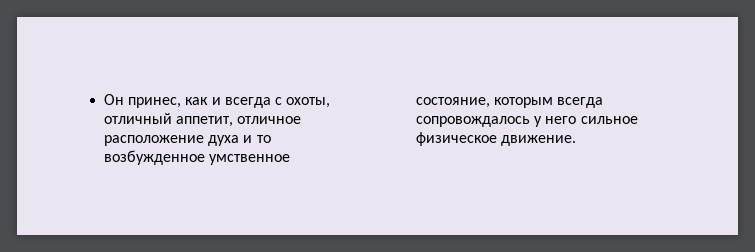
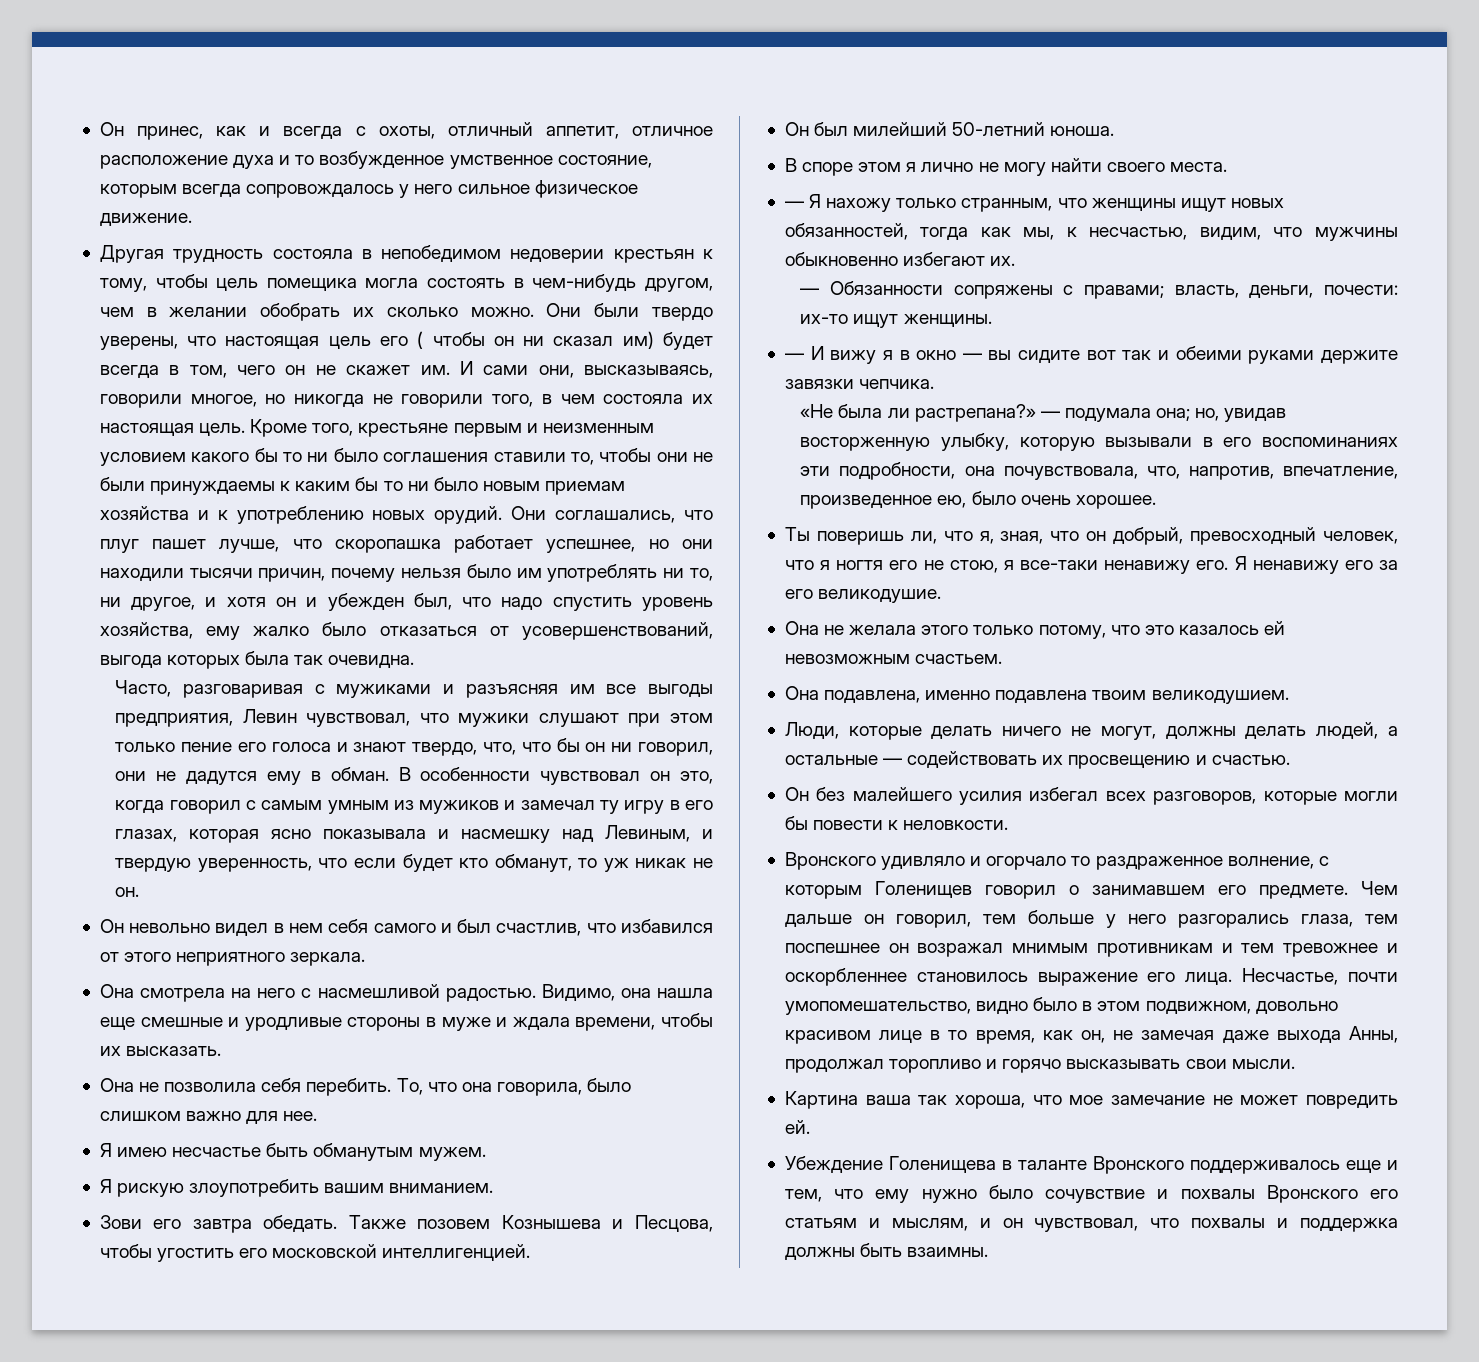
+ Другая трудность состояла в непобедимом недоверии крестьян к тому, чтобы цель помещика могла состоять в чем-нибудь другом, чем в желании обобрать их сколько можно. Они были твердо уверены, что настоящая цель его ( чтобы он ни сказал им) будет всегда в том, чего он не скажет им. И сами они, высказываясь, говорили многое, но никогда не говорили того, в чем состояла их настоящая цель. Кроме того, крестьяне первым и неизменным условием какого бы то ни было соглашения ставили то, чтобы они не были принуждаемы к каким бы то ни было новым приемам хозяйства и к употреблению новых орудий. Они соглашались, что плуг пашет лучше, что скоропашка работает успешнее, но они находили тысячи причин, почему нельзя было им употреблять ни то, ни другое, и хотя он и убежден был, что надо спустить уровень хозяйства, ему жалко было отказаться от усовершенствований, выгода которых была так очевидна.
+ Часто, разговаривая с мужиками и разъясняя им все выгоды предприятия, Левин чувствовал, что мужики слушают при этом только пение его голоса и знают твердо, что, что бы он ни говорил, они не дадутся ему в обман. В особенности чувствовал он это, когда говорил с самым умным из мужиков и замечал ту игру в его глазах, которая ясно показывала и насмешку над Левиным, и твердую уверенность, что если будет кто обманут, то уж никак не он.
+ Он невольно видел в нем себя самого и был счастлив, что избавился от этого неприятного зеркала.
+ Она смотрела на него с насмешливой радостью. Видимо, она нашла еще смешные и уродливые стороны в муже и ждала времени, чтобы их высказать.
+ Она не позволила себя перебить. То, что она говорила, было слишком важно для нее.
+ Я имею несчастье быть обманутым мужем.
+ Я рискую злоупотребить вашим вниманием.
+ Зови его завтра обедать. Также позовем Кознышева и Песцова, чтобы угостить его московской интеллигенцией.
+ Он был милейший 50-летний юноша.
+ В споре этом я лично не могу найти своего места.
+ — Я нахожу только странным, что женщины ищут новых обязанностей, тогда как мы, к несчастью, видим, что мужчины обыкновенно избегают их.
+ — Обязанности сопряжены с правами; власть, деньги, почести: их-то ищут женщины.
+ — И вижу я в окно — вы сидите вот так и обеими руками держите завязки чепчика.
+ «Не была ли растрепана?» — подумала она; но, увидав восторженную улыбку, которую вызывали в его воспоминаниях эти подробности, она почувствовала, что, напротив, впечатление, произведенное ею, было очень хорошее.
+ Ты поверишь ли, что я, зная, что он добрый, превосходный человек, что я ногтя его не стою, я все-таки ненавижу его. Я ненавижу его за его великодушие.
+ Она не желала этого только потому, что это казалось ей невозможным счастьем.
+ Она подавлена, именно подавлена твоим великодушием.
+ Люди, которые делать ничего не могут, должны делать людей, а остальные — содействовать их просвещению и счастью.
+ Он без малейшего усилия избегал всех разговоров, которые могли бы повести к неловкости.
+ Вронского удивляло и огорчало то раздраженное волнение, с которым Голенищев говорил о занимавшем его предмете. Чем дальше он говорил, тем больше у него разгорались глаза, тем поспешнее он возражал мнимым противникам и тем тревожнее и оскорбленнее становилось выражение его лица. Несчастье, почти умопомешательство, видно было в этом подвижном, довольно красивом лице в то время, как он, не замечая даже выхода Анны, продолжал торопливо и горячо высказывать свои мысли.
+ Картина ваша так хороша, что мое замечание не может повредить ей.
+ Убеждение Голенищева в таланте Вронского поддерживалось еще и тем, что ему нужно было сочувствие и похвалы Вронского его статьям и мыслям, и он чувствовал, что похвалы и поддержка должны быть взаимны.

